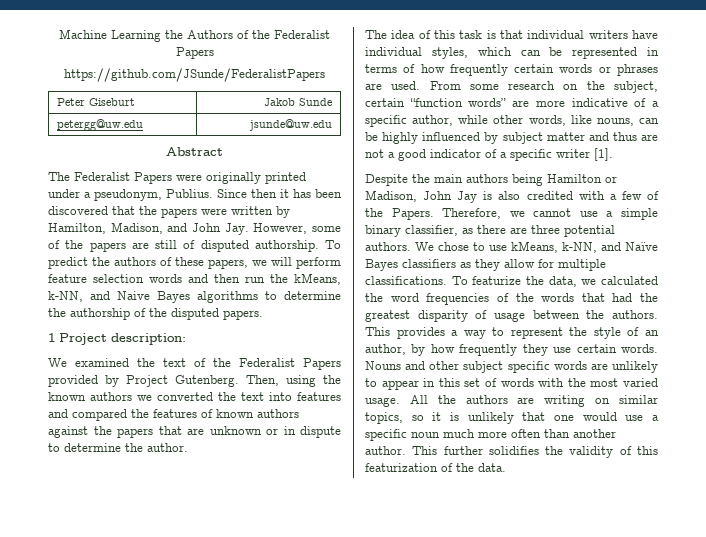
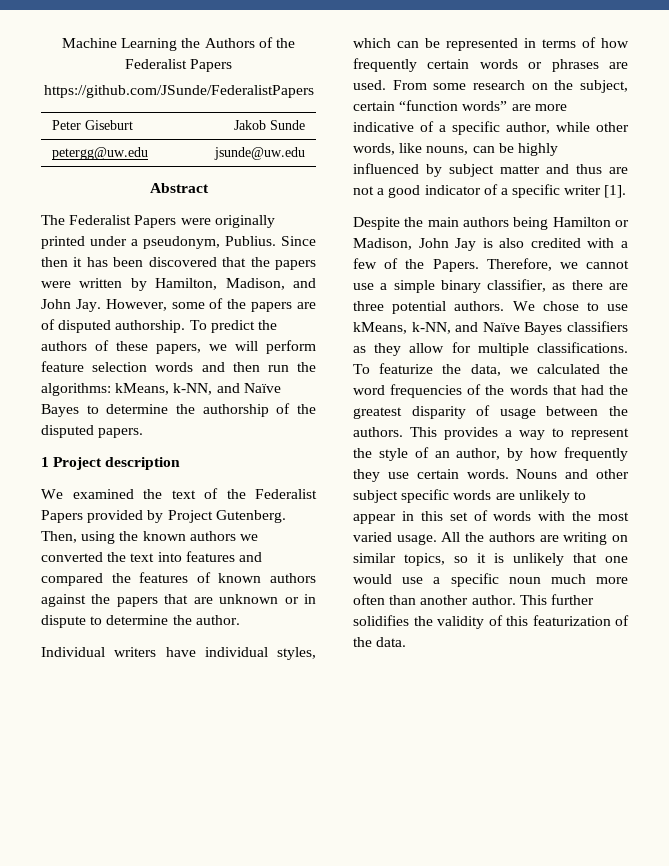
- Since then it has been discovered that the papers were written by Hamilton, Madison, and John Jay. However, some of the papers are still of disputed authorship.
+ Since then it has been discovered that the papers were written by Hamilton, Madison, and John Jay. However, some of the papers are of disputed authorship.
- To predict the authors of these papers, we will perform feature selection words and then run the kMeans, k-NN, and Naive Bayes algorithms to determine the authorship of the disputed papers.
+ To predict the authors of these papers, we will perform feature selection words and then run the algorithms: kMeans, k-NN, and Naïve Bayes to determine the authorship of the disputed papers.
- 1 Project description:
+ 1 Project description
- The idea of this task is that individual writers have individual styles, which can be represented in terms of how frequently certain words or phrases are used.
+ Individual writers have individual styles, which can be represented in terms of how frequently certain words or phrases are used.

